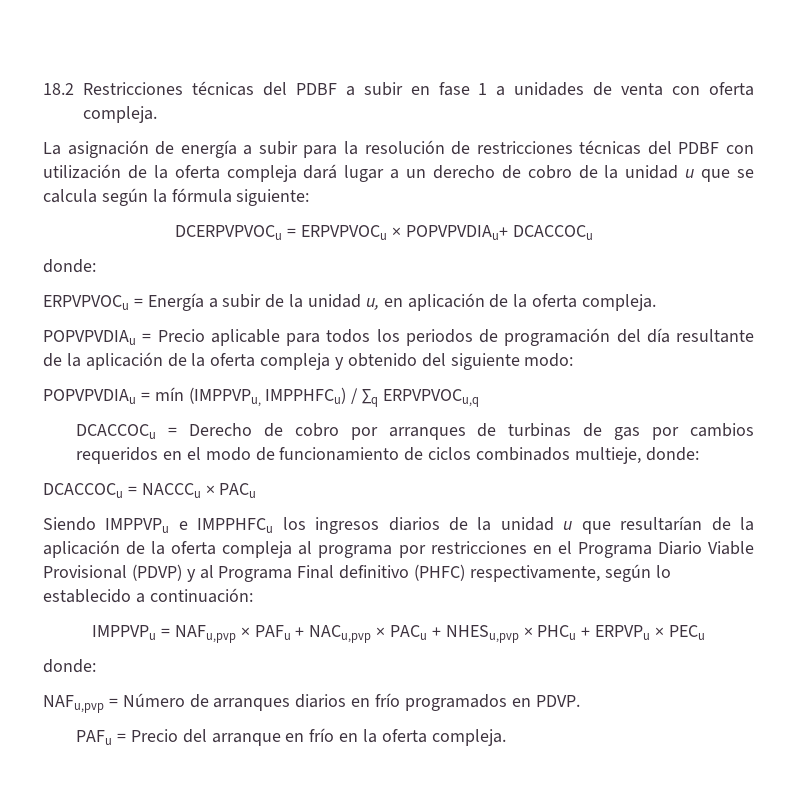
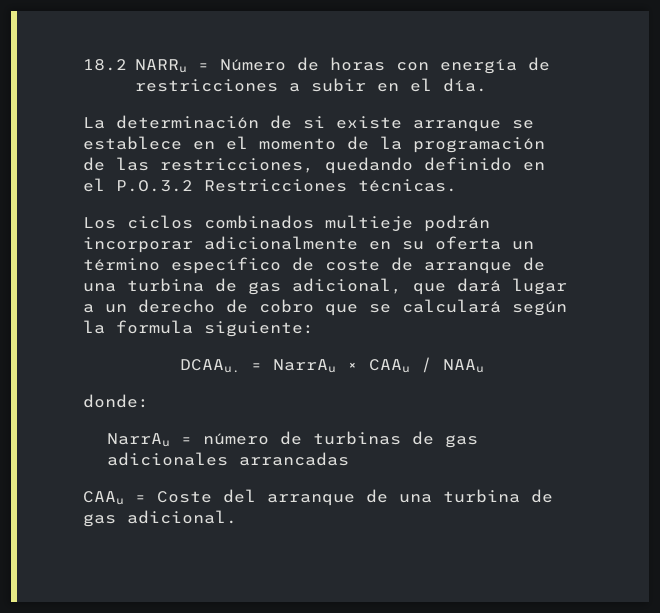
- 18.2 Restricciones técnicas del PDBF a subir en fase 1 a unidades de venta con oferta compleja.
- La asignación de energía a subir para la resolución de restricciones técnicas del PDBF con utilización de la oferta compleja dará lugar a un derecho de cobro de la unidad u que se calcula según la fórmula siguiente:
+ 18.2 NARRu = Número de horas con energía de restricciones a subir en el día.
+ La determinación de si existe arranque se establece en el momento de la programación de las restricciones, quedando definido en el P.O.3.2 Restricciones técnicas.
+ Los ciclos combinados multieje podrán incorporar adicionalmente en su oferta un término específico de coste de arranque de una turbina de gas adicional, que dará lugar a un derecho de cobro que se calculará según la formula siguiente:
- DCERPVPVOCu = ERPVPVOCu × POPVPVDIAu+ DCACCOCu
+ DCAAu. = NarrAu × CAAu / NAAu
  donde:
- ERPVPVOCu = Energía a subir de la unidad u, en aplicación de la oferta compleja.
- POPVPVDIAu = Precio aplicable para todos los periodos de programación del día resultante de la aplicación de la oferta compleja y obtenido del siguiente modo:
- POPVPVDIAu = mín (IMPPVPu, IMPPHFCu) / ∑q ERPVPVOCu,q
- DCACCOCu = Derecho de cobro por arranques de turbinas de gas por cambios requeridos en el modo de funcionamiento de ciclos combinados multieje, donde:
- DCACCOCu = NACCCu × PACu
- Siendo IMPPVPu e IMPPHFCu los ingresos diarios de la unidad u que resultarían de la aplicación de la oferta compleja al programa por restricciones en el Programa Diario Viable Provisional (PDVP) y al Programa Final definitivo (PHFC) respectivamente, según lo establecido a continuación:
- IMPPVPu = NAFu,pvp × PAFu + NACu,pvp × PACu + NHESu,pvp × PHCu + ERPVPu × PECu
- donde:
- NAFu,pvp = Número de arranques diarios en frío programados en PDVP.
- PAFu = Precio del arranque en frío en la oferta compleja.
+ NarrAu = número de turbinas de gas adicionales arrancadas
+ CAAu = Coste del arranque de una turbina de gas adicional.

